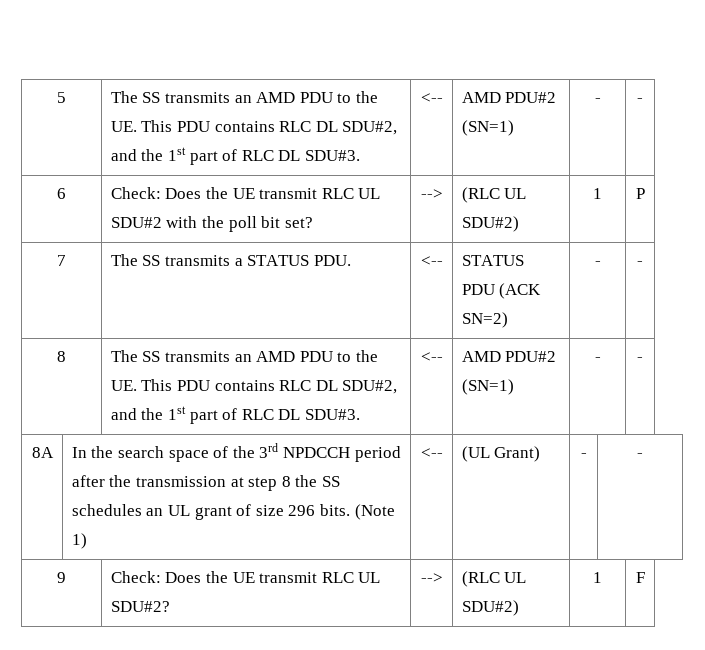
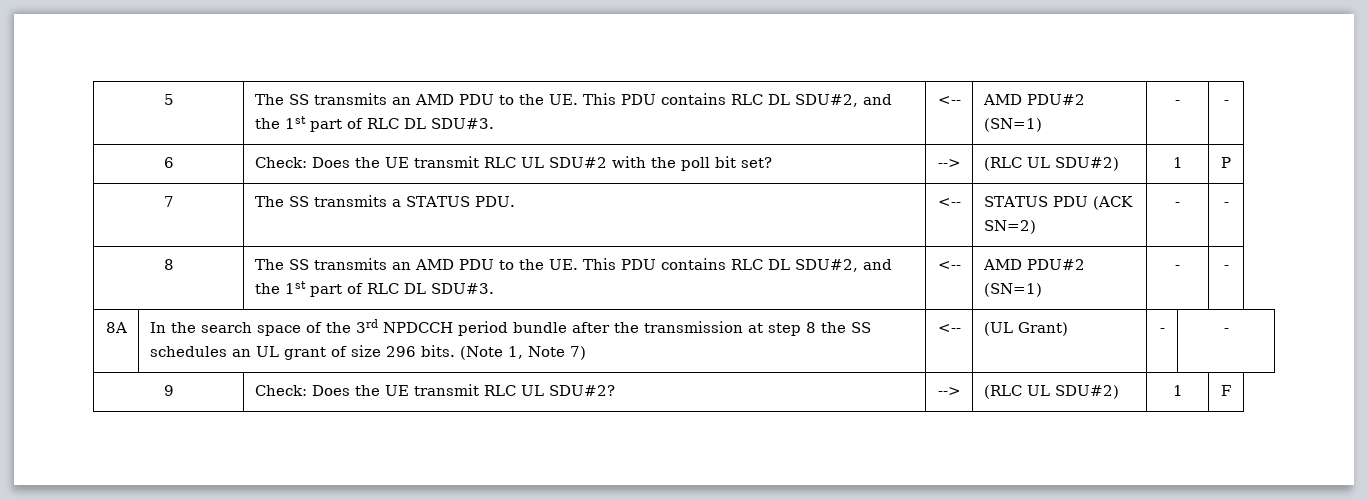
- 8A | In the search space of the 3rd NPDCCH period after the transmission at step 8 the SS schedules an UL grant of size 296 bits. (Note 1) | <-- | (UL Grant) | - | -
+ 8A | In the search space of the 3rd NPDCCH period bundle after the transmission at step 8 the SS schedules an UL grant of size 296 bits. (Note 1, Note 7) | <-- | (UL Grant) | - | -

